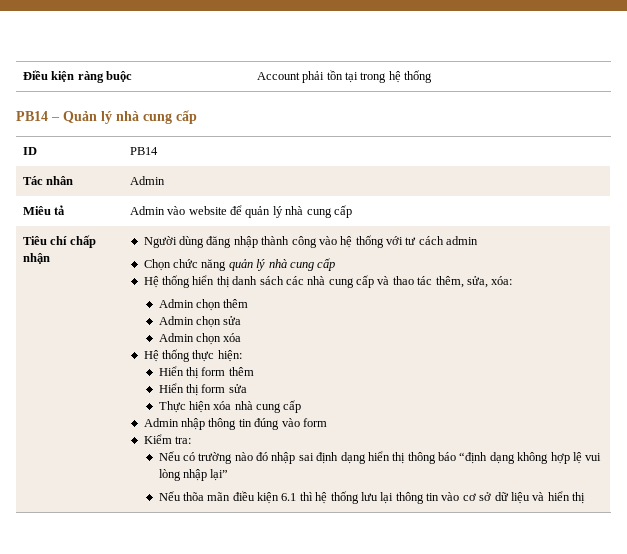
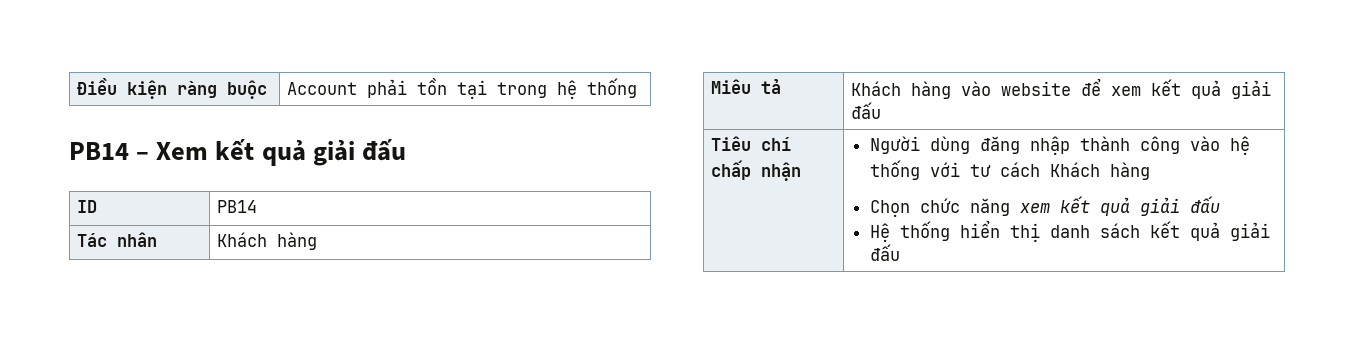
- PB14 – Quản lý nhà cung cấp
+ PB14 – Xem kết quả giải đấu
- Tác nhân | Admin
+ Tác nhân | Khách hàng
- Miêu tả | Admin vào website để quản lý nhà cung cấp
+ Miêu tả | Khách hàng vào website để xem kết quả giải đấu
- Người dùng đăng nhập thành công vào hệ thống với tư cách admin
+ Người dùng đăng nhập thành công vào hệ thống với tư cách Khách hàng
- Chọn chức năng quản lý nhà cung cấp
+ Chọn chức năng xem kết quả giải đấu
- Hệ thống hiển thị danh sách các nhà cung cấp và thao tác thêm, sửa, xóa:
- Admin chọn thêm
- Admin chọn sửa
- Admin chọn xóa
- Hệ thống thực hiện:
- Hiển thị form thêm
- Hiển thị form sửa
- Thực hiện xóa nhà cung cấp
- Admin nhập thông tin đúng vào form
- Kiểm tra:
- Nếu có trường nào đó nhập sai định dạng hiển thị thông báo “định dạng không hợp lệ vui lòng nhập lại”
- Nếu thõa mãn điều kiện 6.1 thì hệ thống lưu lại thông tin vào cơ sở dữ liệu và hiển thị
+ Hệ thống hiển thị danh sách kết quả giải đấu

